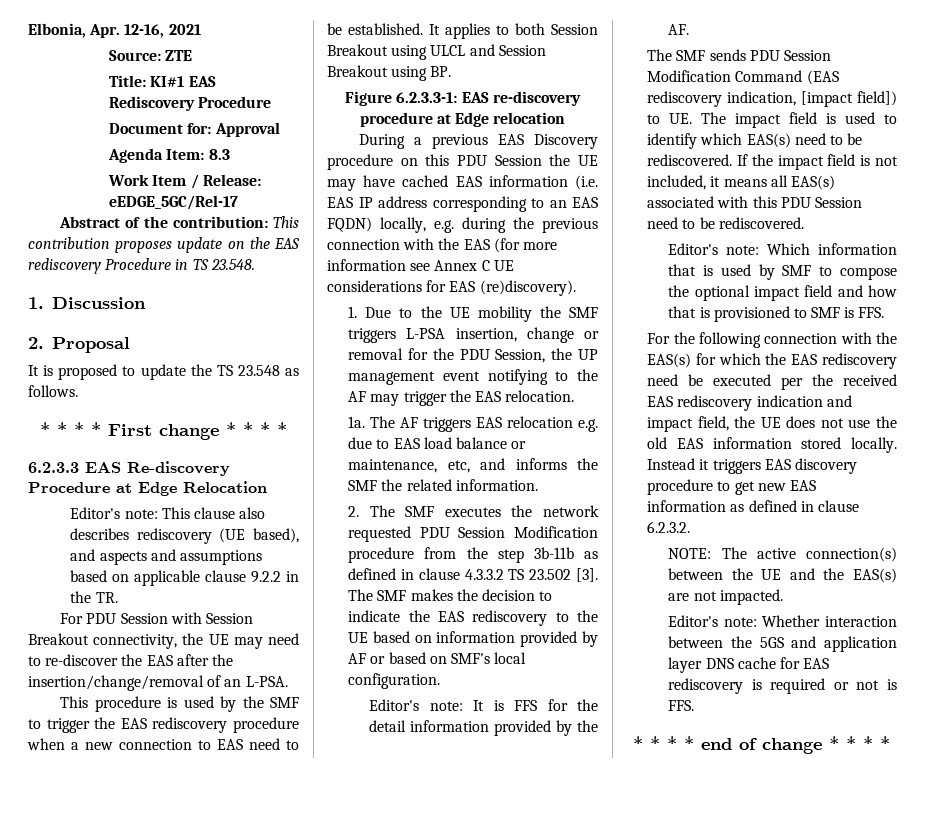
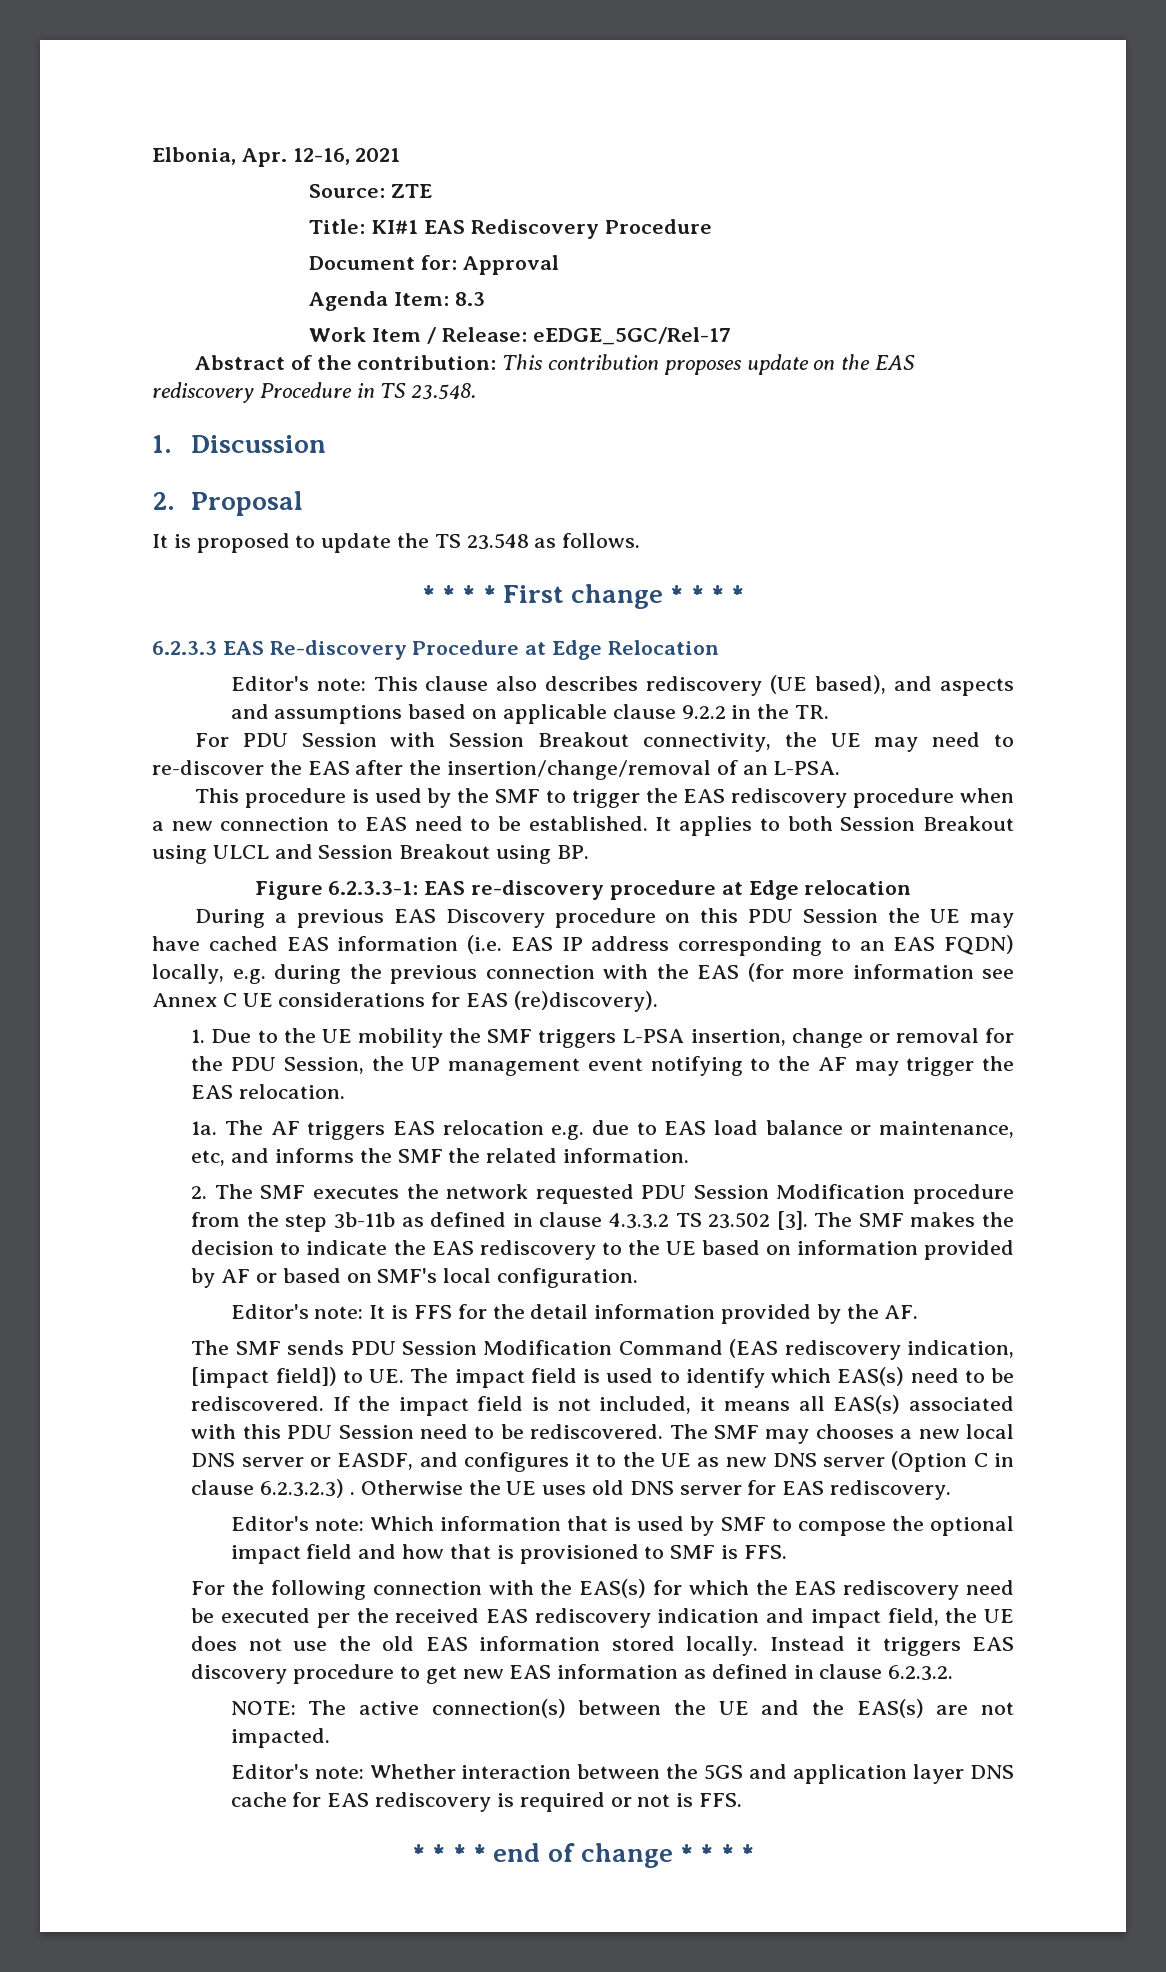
+ The SMF may chooses a new local DNS server or EASDF, and configures it to the UE as new DNS server (Option C in clause 6.2.3.2.3) . Otherwise the UE uses old DNS server for EAS rediscovery.

